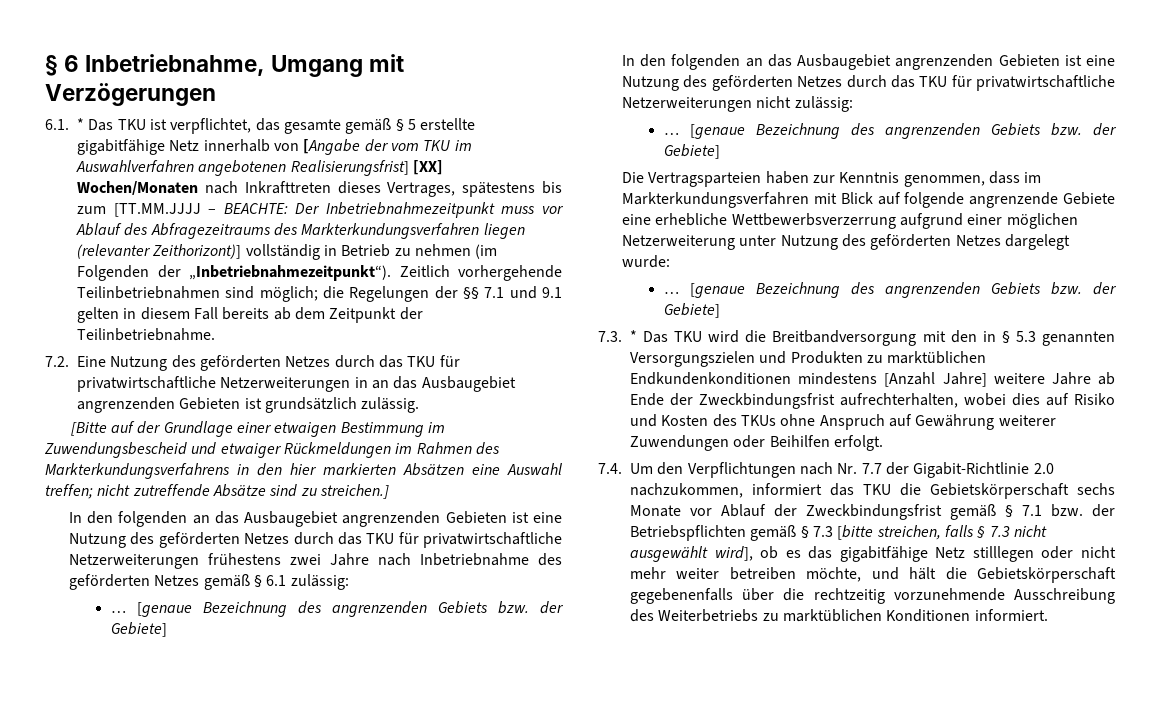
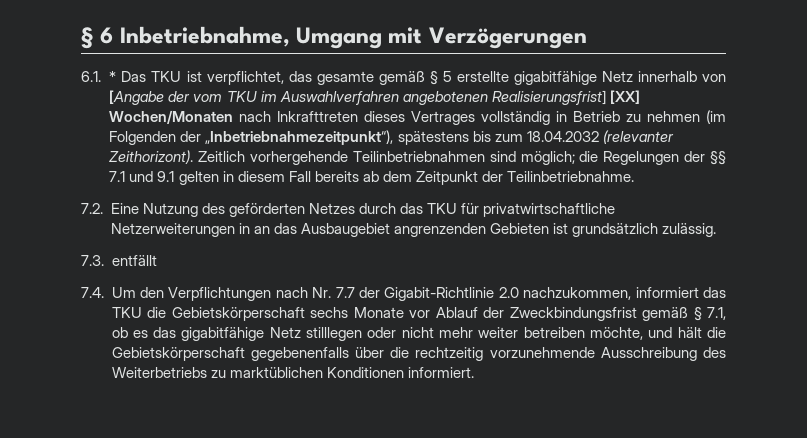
- 6.1. * Das TKU ist verpflichtet, das gesamte gemäß § 5 erstellte gigabitfähige Netz innerhalb von [Angabe der vom TKU im Auswahlverfahren angebotenen Realisierungsfrist] [XX] Wochen/Monaten nach Inkrafttreten dieses Vertrages, spätestens bis zum [TT.MM.JJJJ – BEACHTE: Der Inbetriebnahmezeitpunkt muss vor Ablauf des Abfragezeitraums des Markterkundungsverfahren liegen (relevanter Zeithorizont)] vollständig in Betrieb zu nehmen (im Folgenden der „Inbetriebnahmezeitpunkt“).
+ 6.1. * Das TKU ist verpflichtet, das gesamte gemäß § 5 erstellte gigabitfähige Netz innerhalb von [Angabe der vom TKU im Auswahlverfahren angebotenen Realisierungsfrist] [XX] Wochen/Monaten nach Inkrafttreten dieses Vertrages vollständig in Betrieb zu nehmen (im Folgenden der „Inbetriebnahmezeitpunkt“), spätestens bis zum 18.04.2032 (relevanter Zeithorizont).
- [Bitte auf der Grundlage einer etwaigen Bestimmung im Zuwendungsbescheid und etwaiger Rückmeldungen im Rahmen des Markterkundungsverfahrens in den hier markierten Absätzen eine Auswahl treffen; nicht zutreffende Absätze sind zu streichen.]
- In den folgenden an das Ausbaugebiet angrenzenden Gebieten ist eine Nutzung des geförderten Netzes durch das TKU für privatwirtschaftliche Netzerweiterungen frühestens zwei Jahre nach Inbetriebnahme des geförderten Netzes gemäß § 6.1 zulässig:
- … [genaue Bezeichnung des angrenzenden Gebiets bzw. der Gebiete]
- In den folgenden an das Ausbaugebiet angrenzenden Gebieten ist eine Nutzung des geförderten Netzes durch das TKU für privatwirtschaftliche Netzerweiterungen nicht zulässig:
- … [genaue Bezeichnung des angrenzenden Gebiets bzw. der Gebiete]
- Die Vertragsparteien haben zur Kenntnis genommen, dass im Markterkundungsverfahren mit Blick auf folgende angrenzende Gebiete eine erhebliche Wettbewerbsverzerrung aufgrund einer möglichen Netzerweiterung unter Nutzung des geförderten Netzes dargelegt wurde:
- … [genaue Bezeichnung des angrenzenden Gebiets bzw. der Gebiete]
- 7.3. * Das TKU wird die Breitbandversorgung mit den in § 5.3 genannten Versorgungszielen und Produkten zu marktüblichen Endkundenkonditionen mindestens [Anzahl Jahre] weitere Jahre ab Ende der Zweckbindungsfrist aufrechterhalten, wobei dies auf Risiko und Kosten des TKUs ohne Anspruch auf Gewährung weiterer Zuwendungen oder Beihilfen erfolgt.
+ 7.3. entfällt
- 7.4. Um den Verpflichtungen nach Nr. 7.7 der Gigabit-Richtlinie 2.0 nachzukommen, informiert das TKU die Gebietskörperschaft sechs Monate vor Ablauf der Zweckbindungsfrist gemäß § 7.1 bzw. der Betriebspflichten gemäß § 7.3 [bitte streichen, falls § 7.3 nicht ausgewählt wird], ob es das gigabitfähige Netz stilllegen oder nicht mehr weiter betreiben möchte, und hält die Gebietskörperschaft gegebenenfalls über die rechtzeitig vorzunehmende Ausschreibung des Weiterbetriebs zu marktüblichen Konditionen informiert.
+ 7.4. Um den Verpflichtungen nach Nr. 7.7 der Gigabit-Richtlinie 2.0 nachzukommen, informiert das TKU die Gebietskörperschaft sechs Monate vor Ablauf der Zweckbindungsfrist gemäß § 7.1, ob es das gigabitfähige Netz stilllegen oder nicht mehr weiter betreiben möchte, und hält die Gebietskörperschaft gegebenenfalls über die rechtzeitig vorzunehmende Ausschreibung des Weiterbetriebs zu marktüblichen Konditionen informiert.

